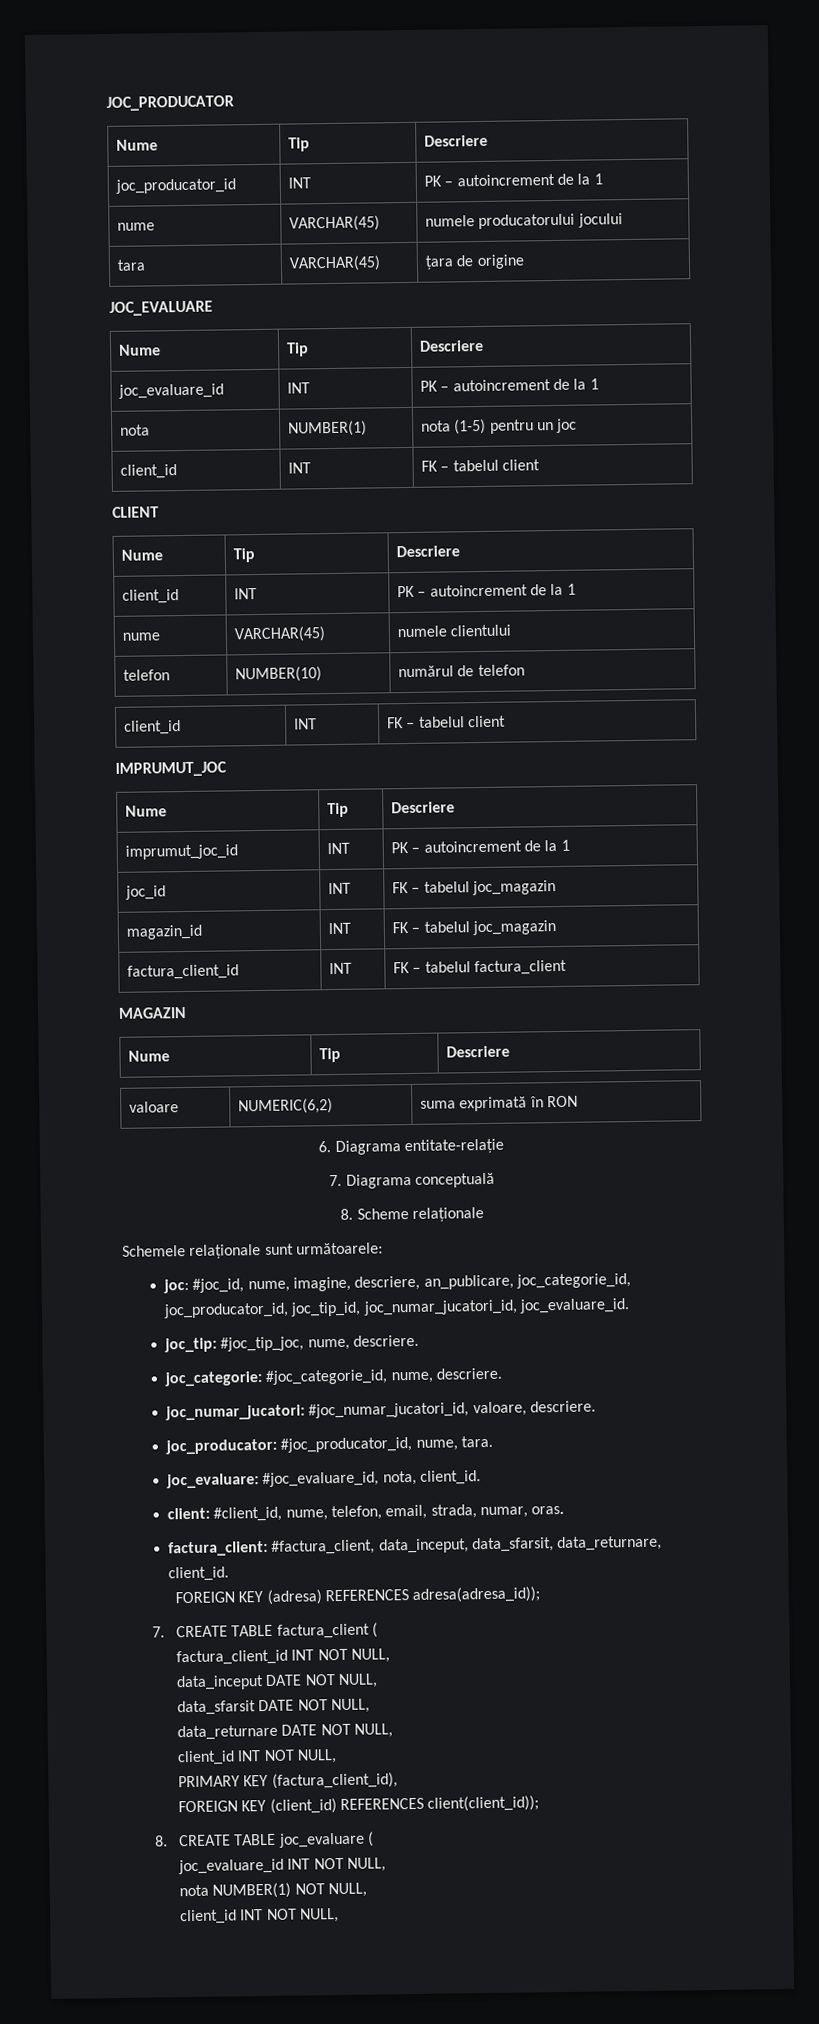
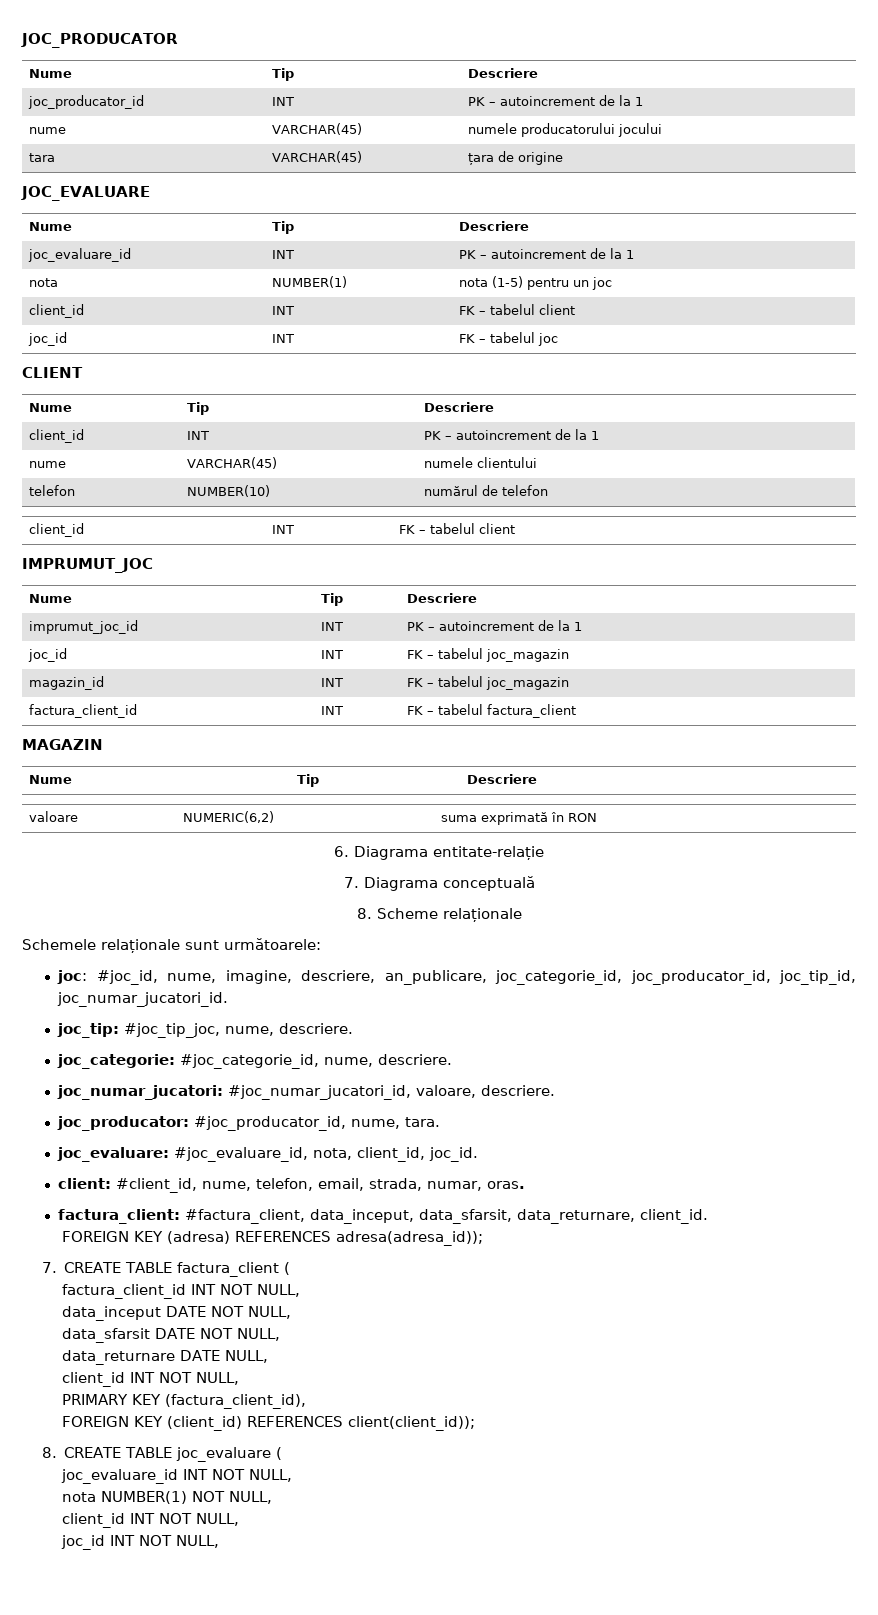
+ joc_id | INT | FK – tabelul joc
- joc: #joc_id, nume, imagine, descriere, an_publicare, joc_categorie_id, joc_producator_id, joc_tip_id, joc_numar_jucatori_id, joc_evaluare_id.
+ joc: #joc_id, nume, imagine, descriere, an_publicare, joc_categorie_id, joc_producator_id, joc_tip_id, joc_numar_jucatori_id.
- joc_evaluare: #joc_evaluare_id, nota, client_id.
+ joc_evaluare: #joc_evaluare_id, nota, client_id, joc_id.
- data_returnare DATE NOT NULL,
+ data_returnare DATE NULL,
+ joc_id INT NOT NULL,

